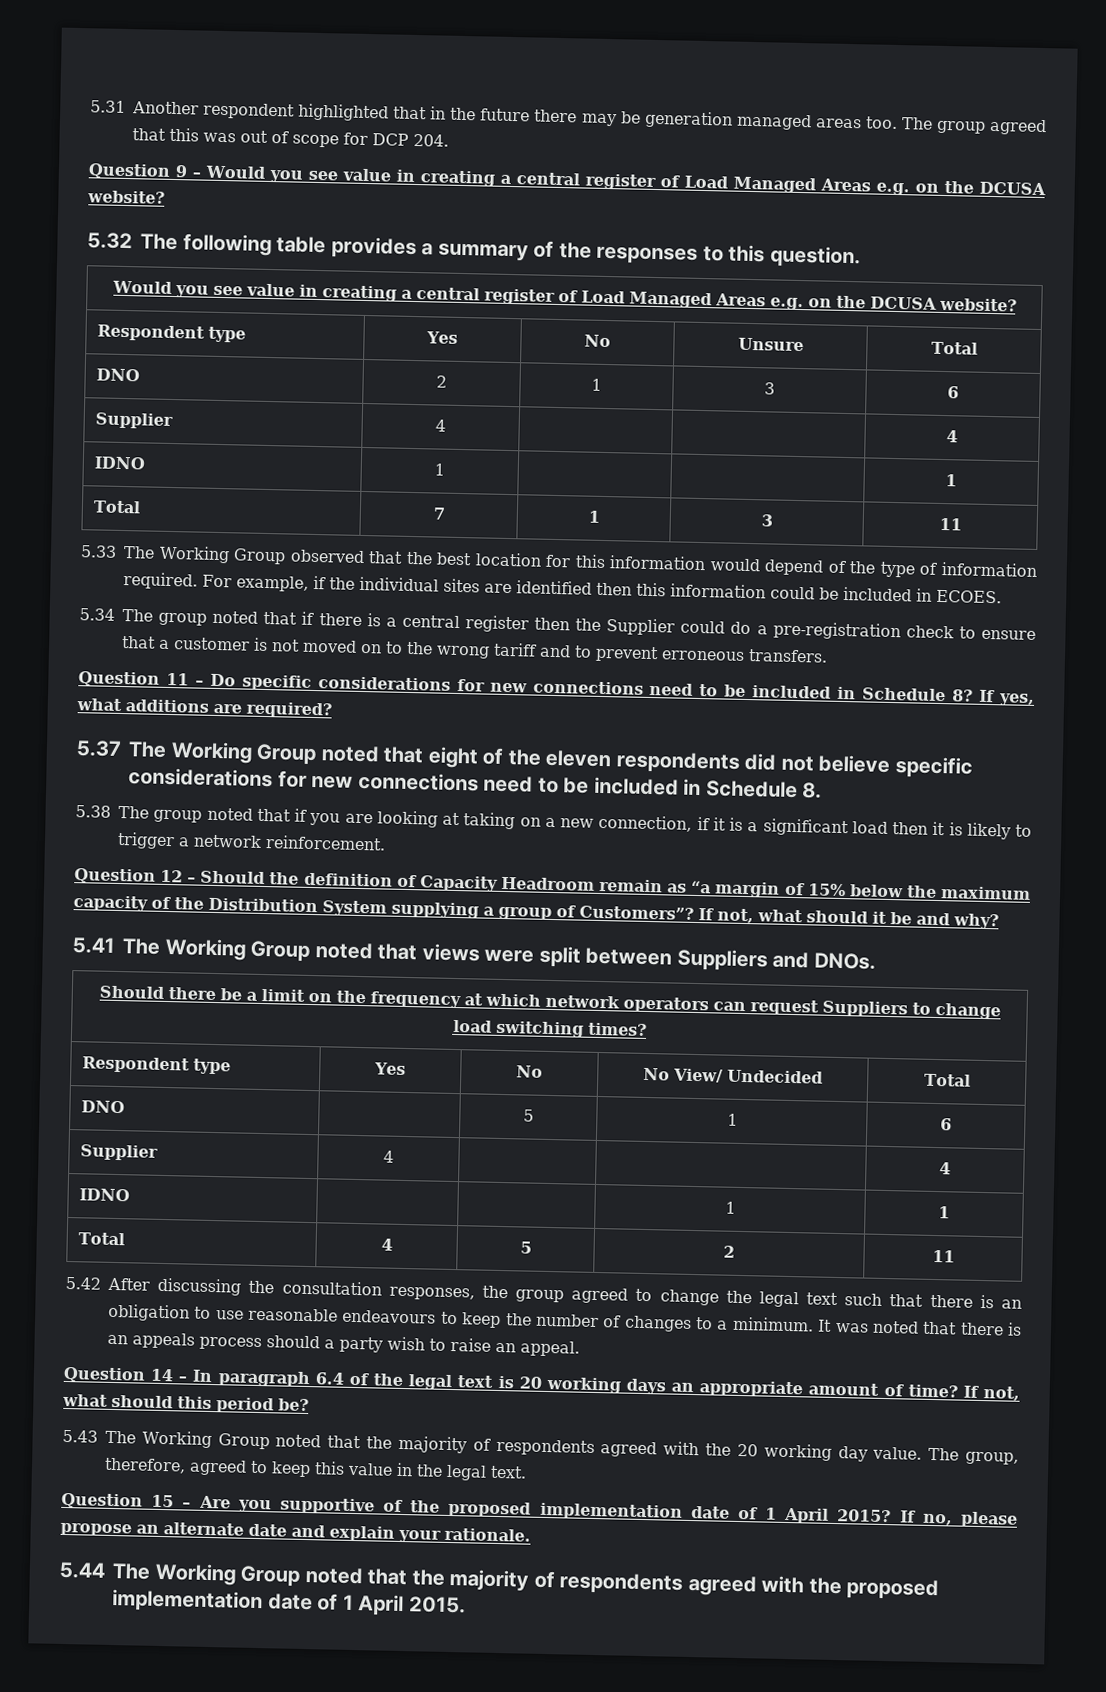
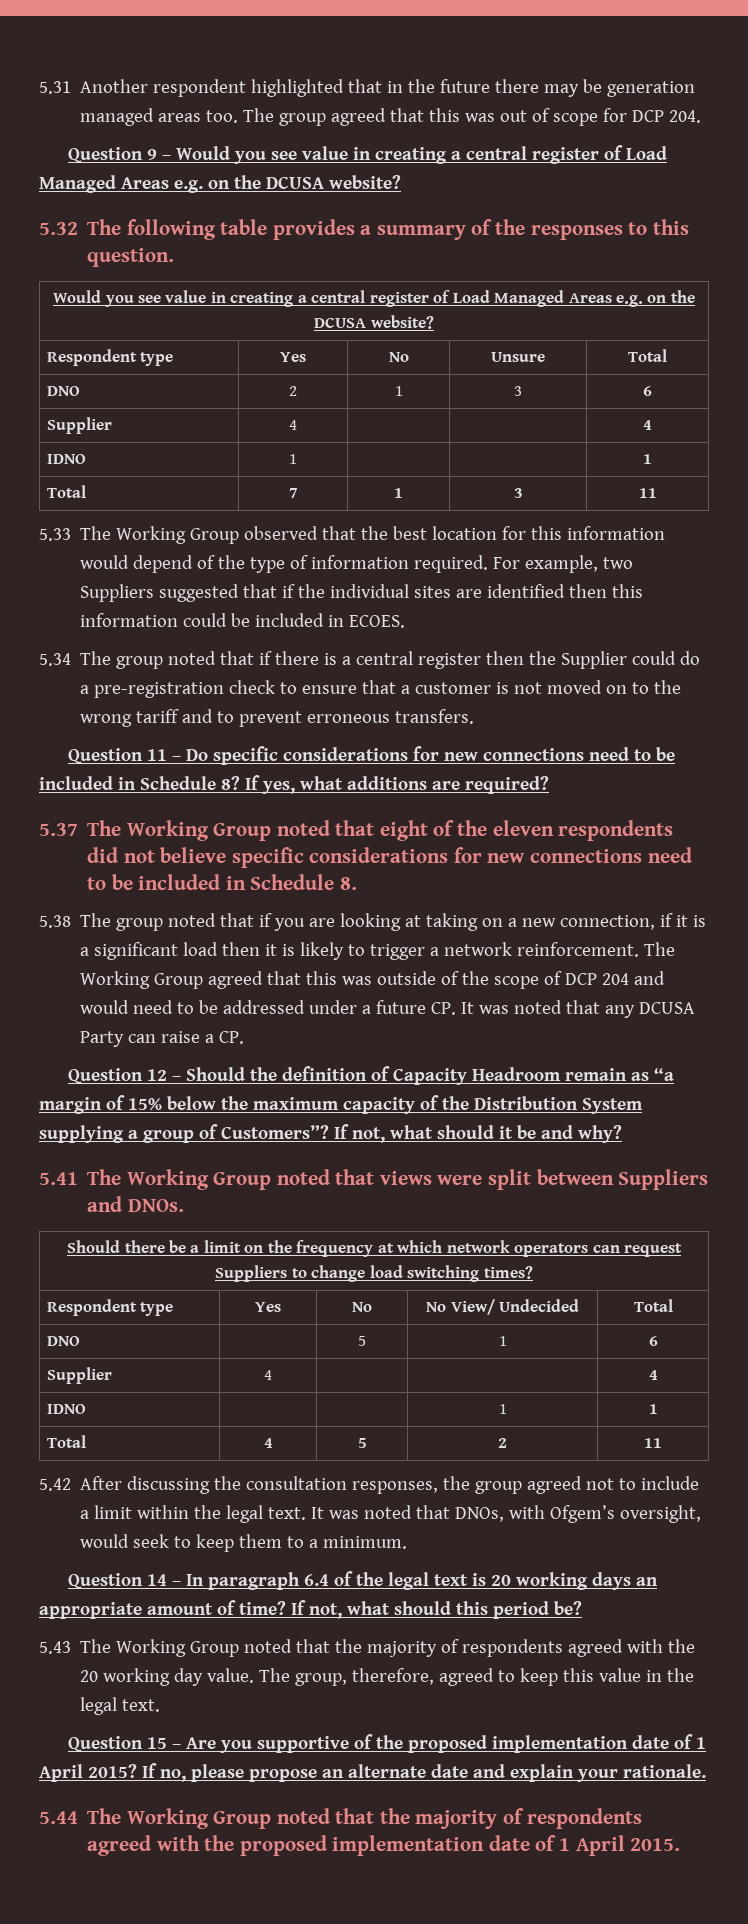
- For example, if the individual sites are identified then this information could be included in ECOES.
+ For example, two Suppliers suggested that if the individual sites are identified then this information could be included in ECOES.
+ The Working Group agreed that this was outside of the scope of DCP 204 and would need to be addressed under a future CP. It was noted that any DCUSA Party can raise a CP.
- 5.42 After discussing the consultation responses, the group agreed to change the legal text such that there is an obligation to use reasonable endeavours to keep the number of changes to a minimum. It was noted that there is an appeals process should a party wish to raise an appeal.
+ 5.42 After discussing the consultation responses, the group agreed not to include a limit within the legal text. It was noted that DNOs, with Ofgem’s oversight, would seek to keep them to a minimum.

